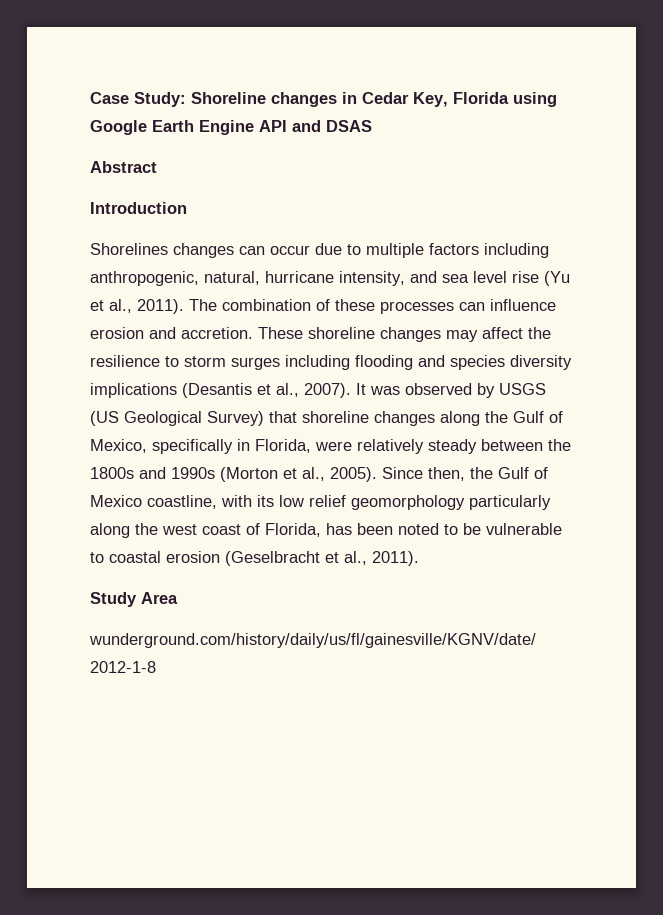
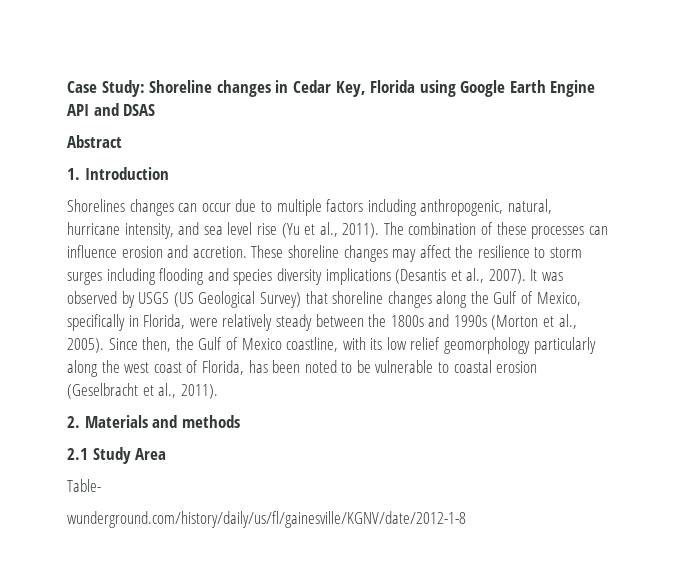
- Introduction
+ 1. Introduction
- Study Area
+ 2. Materials and methods
+ 2.1 Study Area
+ Table-

